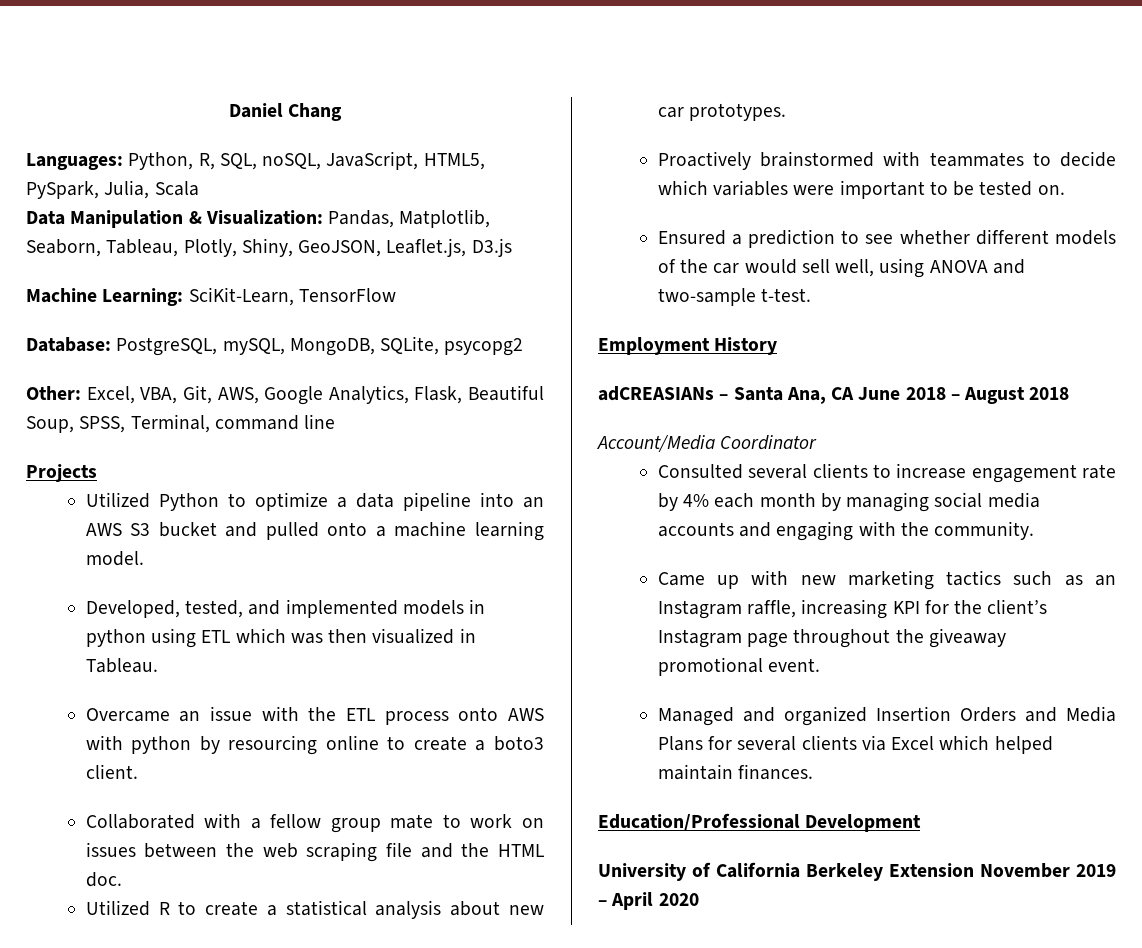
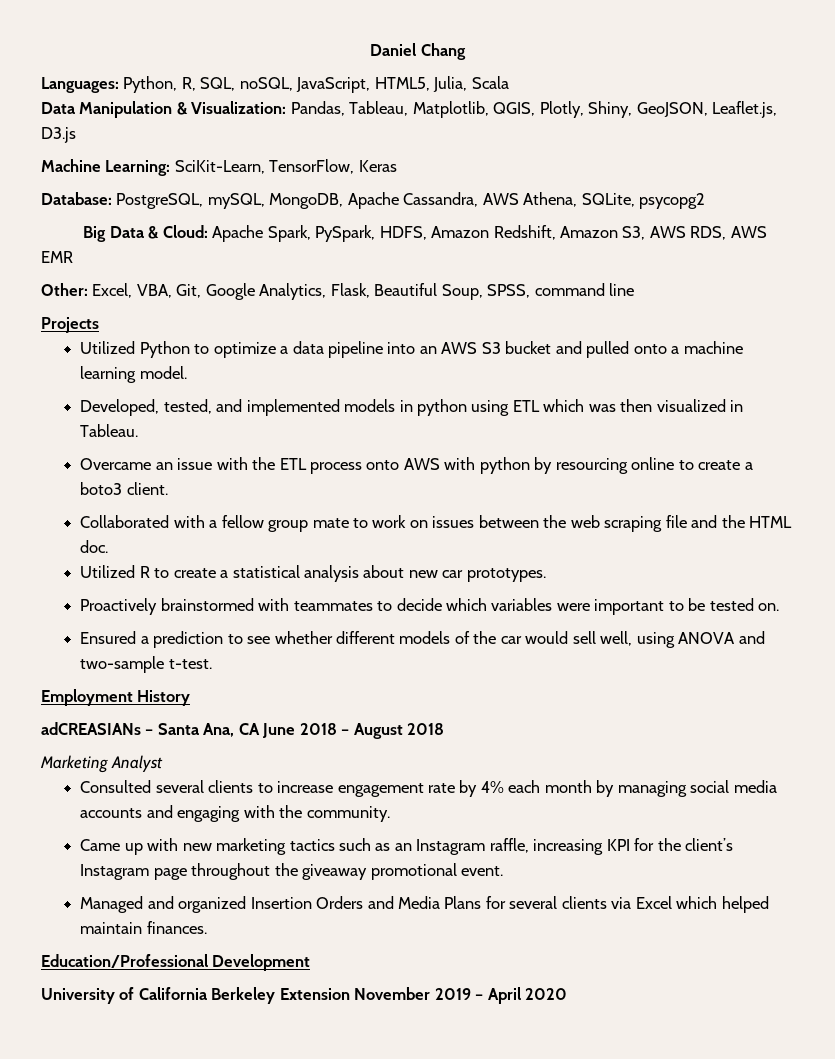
- Languages: Python, R, SQL, noSQL, JavaScript, HTML5, PySpark, Julia, Scala
+ Languages: Python, R, SQL, noSQL, JavaScript, HTML5, Julia, Scala
- Data Manipulation & Visualization: Pandas, Matplotlib, Seaborn, Tableau, Plotly, Shiny, GeoJSON, Leaflet.js, D3.js
+ Data Manipulation & Visualization: Pandas, Tableau, Matplotlib, QGIS, Plotly, Shiny, GeoJSON, Leaflet.js, D3.js
- Machine Learning: SciKit-Learn, TensorFlow
+ Machine Learning: SciKit-Learn, TensorFlow, Keras
- Database: PostgreSQL, mySQL, MongoDB, SQLite, psycopg2
+ Database: PostgreSQL, mySQL, MongoDB, Apache Cassandra, AWS Athena, SQLite, psycopg2
+ Big Data & Cloud: Apache Spark, PySpark, HDFS, Amazon Redshift, Amazon S3, AWS RDS, AWS EMR
- Other: Excel, VBA, Git, AWS, Google Analytics, Flask, Beautiful Soup, SPSS, Terminal, command line
+ Other: Excel, VBA, Git, Google Analytics, Flask, Beautiful Soup, SPSS, command line
- Account/Media Coordinator
+ Marketing Analyst

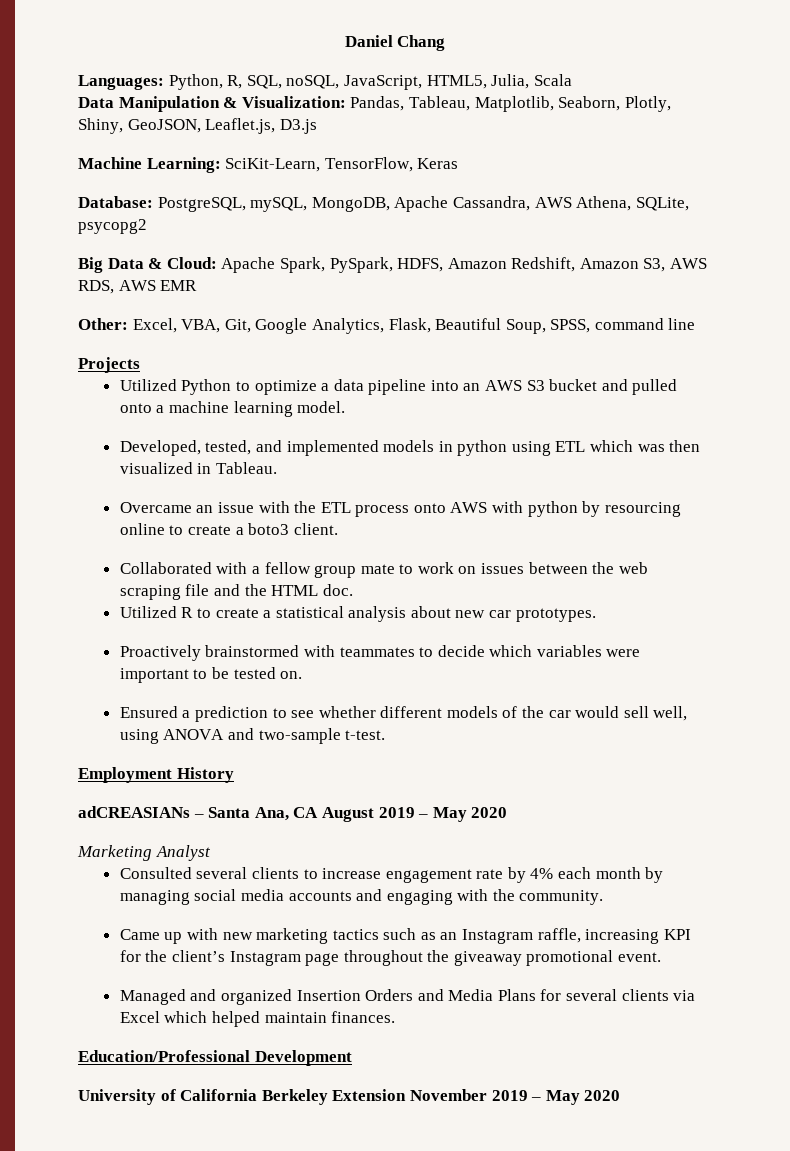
- Data Manipulation & Visualization: Pandas, Tableau, Matplotlib, QGIS, Plotly, Shiny, GeoJSON, Leaflet.js, D3.js
+ Data Manipulation & Visualization: Pandas, Tableau, Matplotlib, Seaborn, Plotly, Shiny, GeoJSON, Leaflet.js, D3.js
- adCREASIANs – Santa Ana, CA June 2018 – August 2018
+ adCREASIANs – Santa Ana, CA August 2019 – May 2020
- University of California Berkeley Extension November 2019 – April 2020
+ University of California Berkeley Extension November 2019 – May 2020

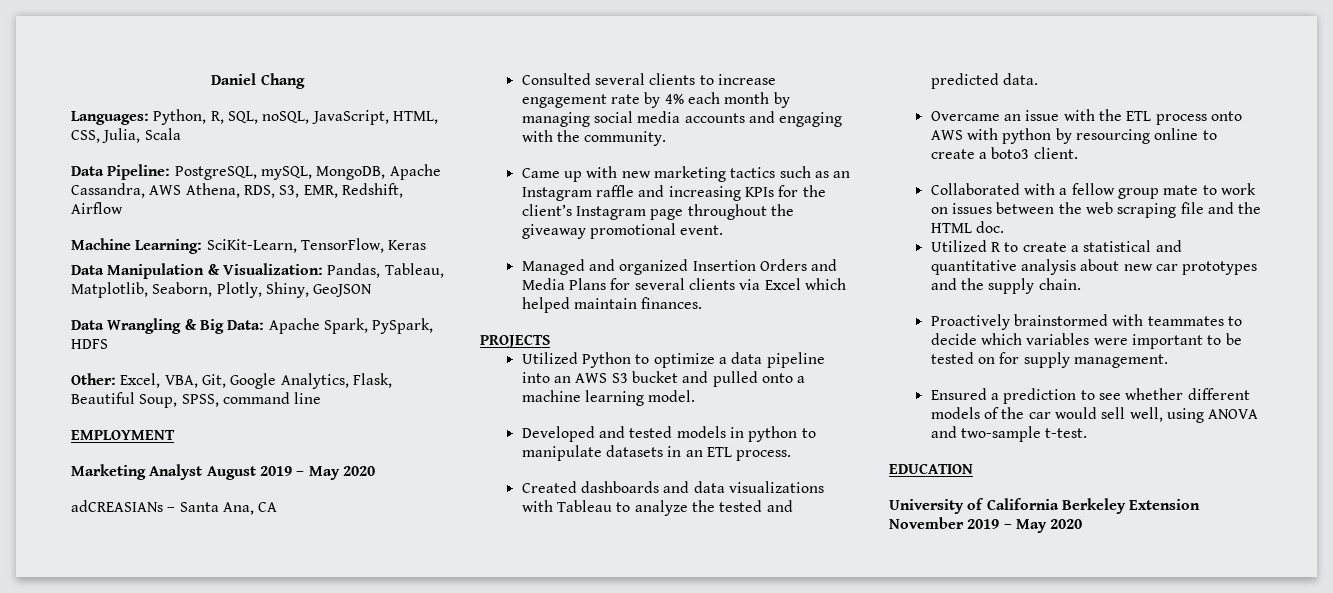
- Languages: Python, R, SQL, noSQL, JavaScript, HTML5, Julia, Scala
+ Languages: Python, R, SQL, noSQL, JavaScript, HTML, CSS, Julia, Scala
+ Data Pipeline: PostgreSQL, mySQL, MongoDB, Apache Cassandra, AWS Athena, RDS, S3, EMR, Redshift, Airflow
+ Machine Learning: SciKit-Learn, TensorFlow, Keras
- Data Manipulation & Visualization: Pandas, Tableau, Matplotlib, Seaborn, Plotly, Shiny, GeoJSON, Leaflet.js, D3.js
- Machine Learning: SciKit-Learn, TensorFlow, Keras
- Database: PostgreSQL, mySQL, MongoDB, Apache Cassandra, AWS Athena, SQLite, psycopg2
- Big Data & Cloud: Apache Spark, PySpark, HDFS, Amazon Redshift, Amazon S3, AWS RDS, AWS EMR
+ Data Manipulation & Visualization: Pandas, Tableau, Matplotlib, Seaborn, Plotly, Shiny, GeoJSON
+ Data Wrangling & Big Data: Apache Spark, PySpark, HDFS
- Projects
+ EMPLOYMENT
+ Marketing Analyst August 2019 – May 2020
+ adCREASIANs – Santa Ana, CA
+ Consulted several clients to increase engagement rate by 4% each month by managing social media accounts and engaging with the community.
+ Came up with new marketing tactics such as an Instagram raffle and increasing KPIs for the client’s Instagram page throughout the giveaway promotional event.
+ Managed and organized Insertion Orders and Media Plans for several clients via Excel which helped maintain finances.
+ PROJECTS
- Developed, tested, and implemented models in python using ETL which was then visualized in Tableau.
+ Developed and tested models in python to manipulate datasets in an ETL process.
+ Created dashboards and data visualizations with Tableau to analyze the tested and predicted data.
- Utilized R to create a statistical analysis about new car prototypes.
+ Utilized R to create a statistical and quantitative analysis about new car prototypes and the supply chain.
- Proactively brainstormed with teammates to decide which variables were important to be tested on.
+ Proactively brainstormed with teammates to decide which variables were important to be tested on for supply management.
- Employment History
- adCREASIANs – Santa Ana, CA August 2019 – May 2020
- Marketing Analyst
- Consulted several clients to increase engagement rate by 4% each month by managing social media accounts and engaging with the community.
- Came up with new marketing tactics such as an Instagram raffle, increasing KPI for the client’s Instagram page throughout the giveaway promotional event.
- Managed and organized Insertion Orders and Media Plans for several clients via Excel which helped maintain finances.
- Education/Professional Development
+ EDUCATION

